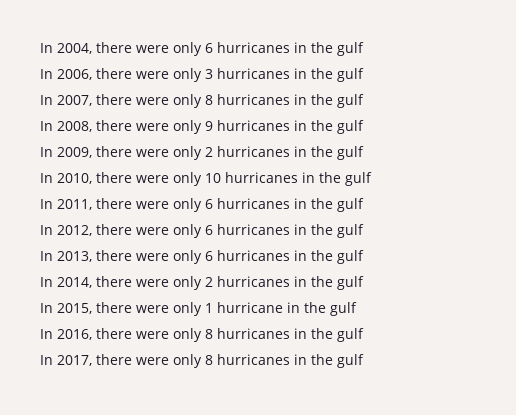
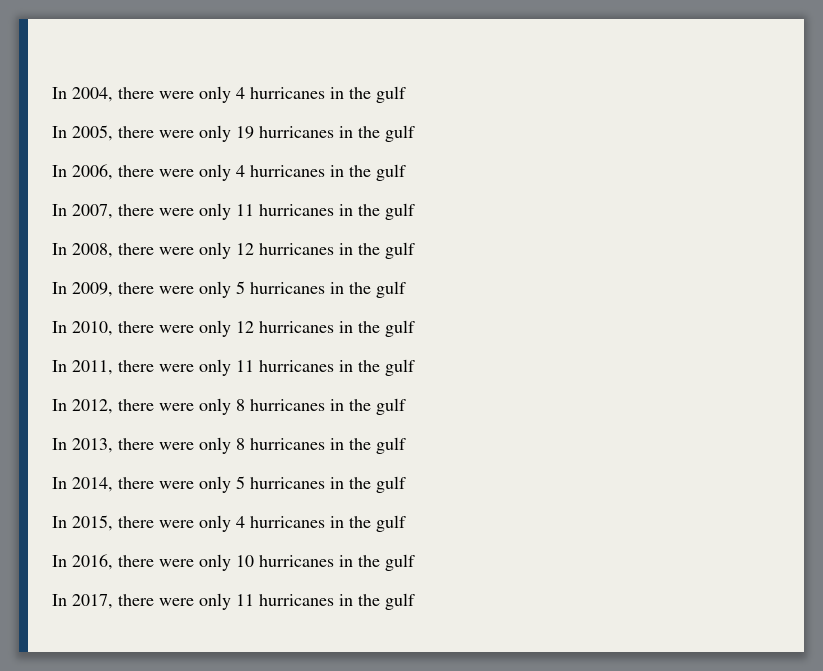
- In 2004, there were only 6 hurricanes in the gulf
+ In 2004, there were only 4 hurricanes in the gulf
+ In 2005, there were only 19 hurricanes in the gulf
- In 2006, there were only 3 hurricanes in the gulf
+ In 2006, there were only 4 hurricanes in the gulf
- In 2007, there were only 8 hurricanes in the gulf
+ In 2007, there were only 11 hurricanes in the gulf
- In 2008, there were only 9 hurricanes in the gulf
+ In 2008, there were only 12 hurricanes in the gulf
- In 2009, there were only 2 hurricanes in the gulf
+ In 2009, there were only 5 hurricanes in the gulf
- In 2010, there were only 10 hurricanes in the gulf
+ In 2010, there were only 12 hurricanes in the gulf
- In 2011, there were only 6 hurricanes in the gulf
+ In 2011, there were only 11 hurricanes in the gulf
- In 2012, there were only 6 hurricanes in the gulf
+ In 2012, there were only 8 hurricanes in the gulf
- In 2013, there were only 6 hurricanes in the gulf
+ In 2013, there were only 8 hurricanes in the gulf
- In 2014, there were only 2 hurricanes in the gulf
+ In 2014, there were only 5 hurricanes in the gulf
- In 2015, there were only 1 hurricane in the gulf
+ In 2015, there were only 4 hurricanes in the gulf
- In 2016, there were only 8 hurricanes in the gulf
+ In 2016, there were only 10 hurricanes in the gulf
- In 2017, there were only 8 hurricanes in the gulf
+ In 2017, there were only 11 hurricanes in the gulf

